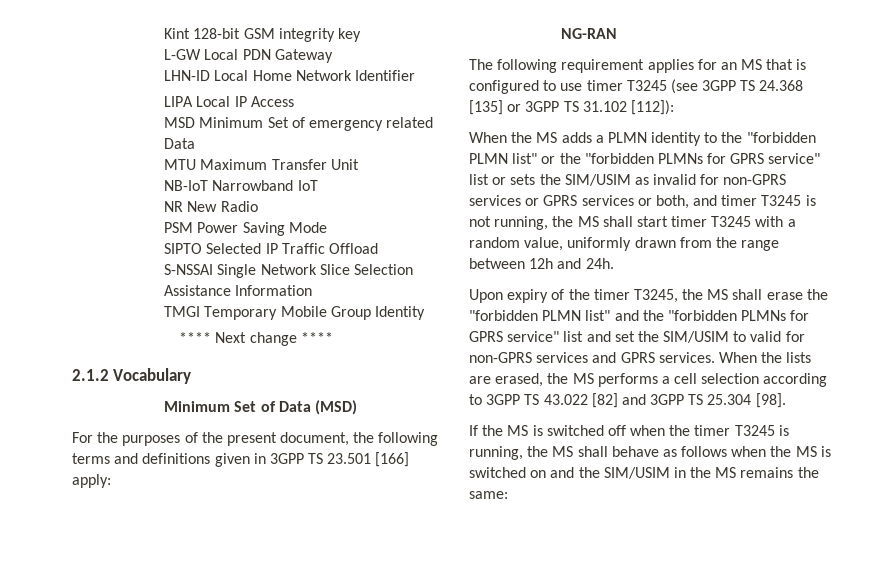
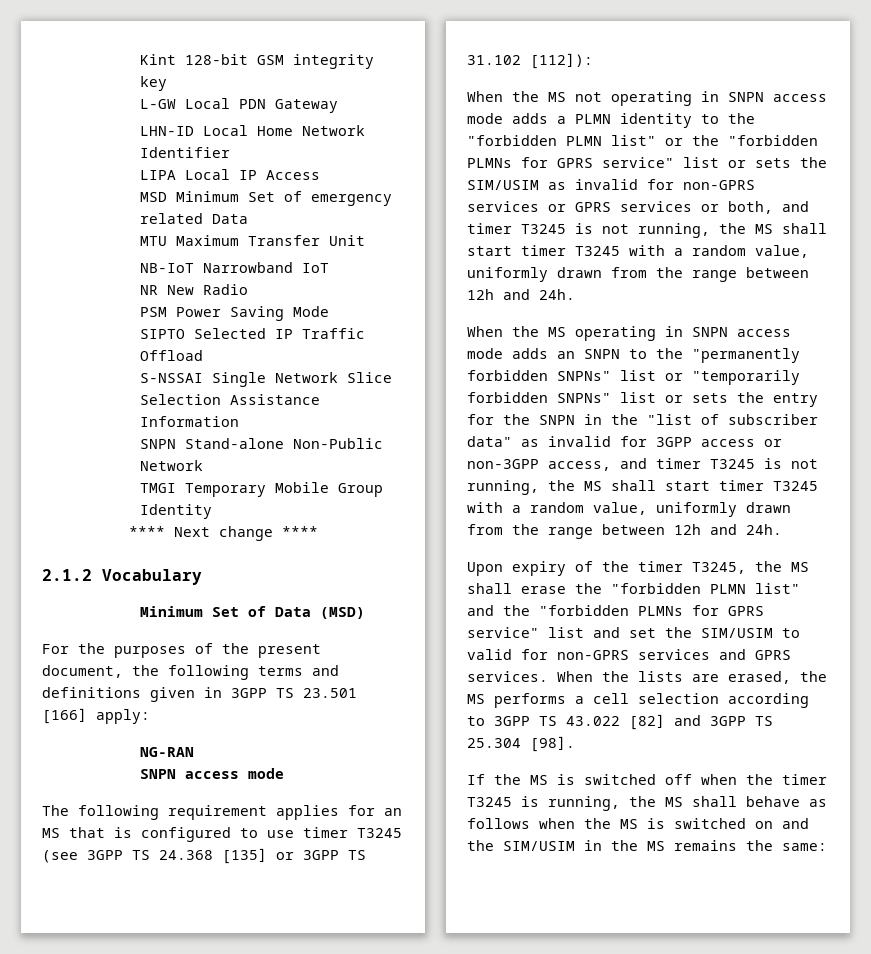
+ SNPN Stand-alone Non-Public Network
  NG-RAN
+ SNPN access mode
- When the MS adds a PLMN identity to the "forbidden PLMN list" or the "forbidden PLMNs for GPRS service" list or sets the SIM/USIM as invalid for non-GPRS services or GPRS services or both, and timer T3245 is not running, the MS shall start timer T3245 with a random value, uniformly drawn from the range between 12h and 24h.
+ When the MS not operating in SNPN access mode adds a PLMN identity to the "forbidden PLMN list" or the "forbidden PLMNs for GPRS service" list or sets the SIM/USIM as invalid for non-GPRS services or GPRS services or both, and timer T3245 is not running, the MS shall start timer T3245 with a random value, uniformly drawn from the range between 12h and 24h.
+ When the MS operating in SNPN access mode adds an SNPN to the "permanently forbidden SNPNs" list or "temporarily forbidden SNPNs" list or sets the entry for the SNPN in the "list of subscriber data" as invalid for 3GPP access or non-3GPP access, and timer T3245 is not running, the MS shall start timer T3245 with a random value, uniformly drawn from the range between 12h and 24h.

